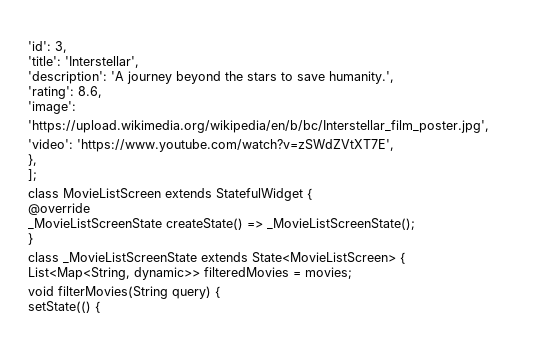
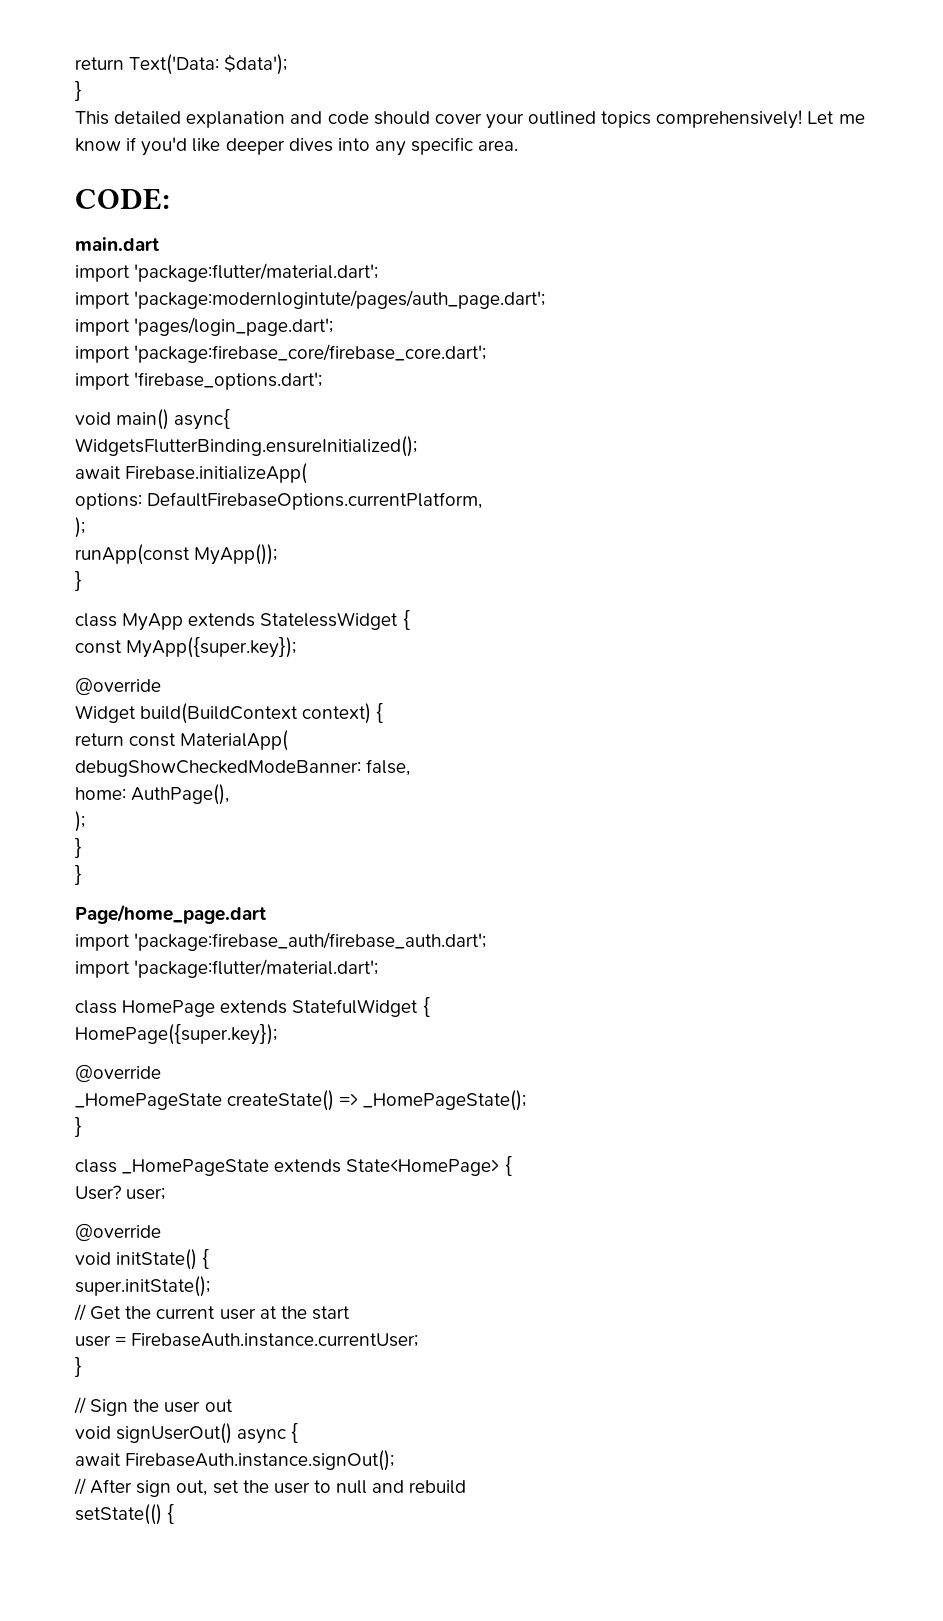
- 'id': 3,
- 'title': 'Interstellar',
- 'description': 'A journey beyond the stars to save humanity.',
- 'rating': 8.6,
- 'image':
- 'https://upload.wikimedia.org/wikipedia/en/b/bc/Interstellar_film_poster.jpg',
- 'video': 'https://www.youtube.com/watch?v=zSWdZVtXT7E',
- },
- ];
- class MovieListScreen extends StatefulWidget {
+ return Text('Data: $data');
+ }
+ This detailed explanation and code should cover your outlined topics comprehensively! Let me know if you'd like deeper dives into any specific area.
+ CODE:
+ main.dart
+ import 'package:flutter/material.dart';
+ import 'package:modernlogintute/pages/auth_page.dart';
+ import 'pages/login_page.dart';
+ import 'package:firebase_core/firebase_core.dart';
+ import 'firebase_options.dart';
+ void main() async{
+ WidgetsFlutterBinding.ensureInitialized();
+ await Firebase.initializeApp(
+ options: DefaultFirebaseOptions.currentPlatform,
+ );
+ runApp(const MyApp());
+ }
+ class MyApp extends StatelessWidget {
+ const MyApp({super.key});
+ @override
+ Widget build(BuildContext context) {
+ return const MaterialApp(
+ debugShowCheckedModeBanner: false,
+ home: AuthPage(),
+ );
+ }
+ }
+ Page/home_page.dart
+ import 'package:firebase_auth/firebase_auth.dart';
+ import 'package:flutter/material.dart';
+ class HomePage extends StatefulWidget {
+ HomePage({super.key});
  @override
- _MovieListScreenState createState() => _MovieListScreenState();
+ _HomePageState createState() => _HomePageState();
  }
- class _MovieListScreenState extends State<MovieListScreen> {
- List<Map<String, dynamic>> filteredMovies = movies;
- void filterMovies(String query) {
+ class _HomePageState extends State<HomePage> {
+ User? user;
+ @override
+ void initState() {
+ super.initState();
+ // Get the current user at the start
+ user = FirebaseAuth.instance.currentUser;
+ }
+ // Sign the user out
+ void signUserOut() async {
+ await FirebaseAuth.instance.signOut();
+ // After sign out, set the user to null and rebuild

